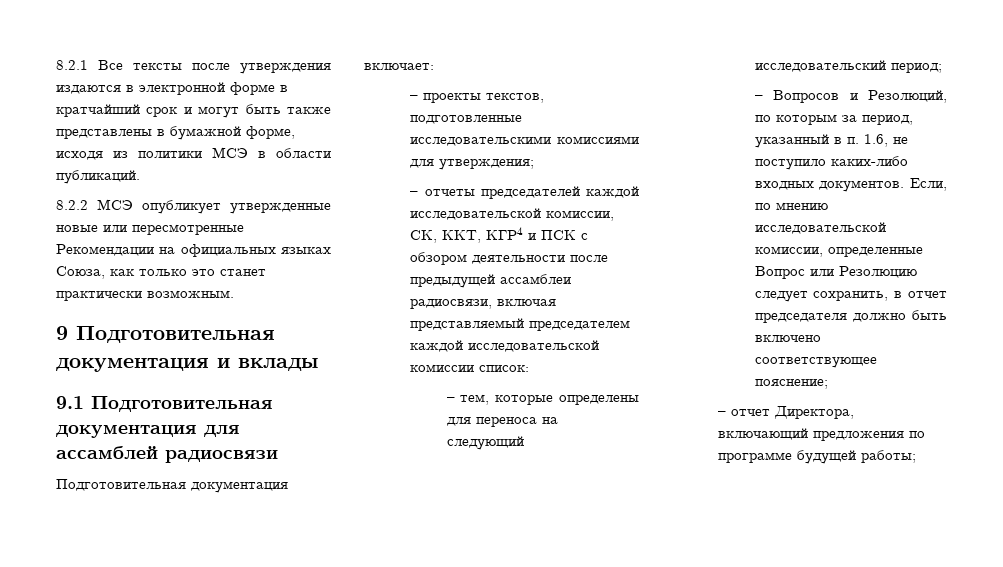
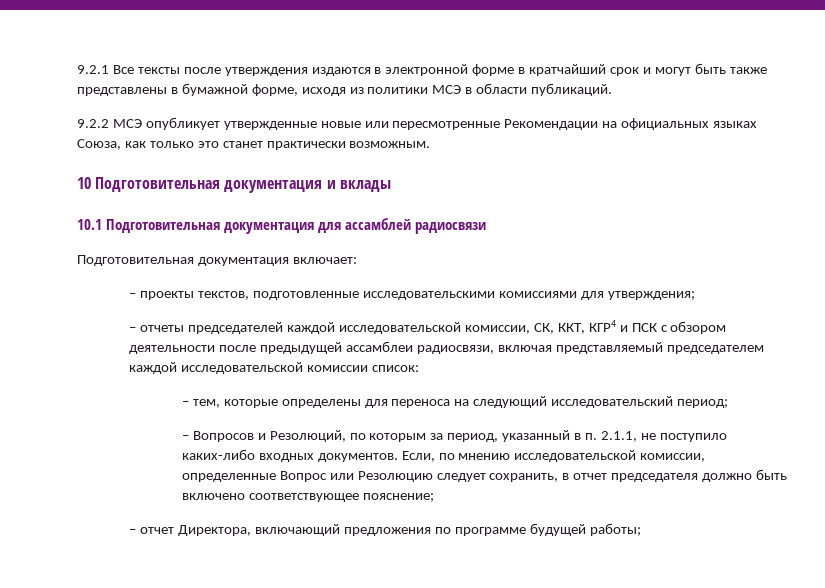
- 8.2.1 Все тексты после утверждения издаются в электронной форме в кратчайший срок и могут быть также представлены в бумажной форме, исходя из политики МСЭ в области публикаций.
+ 9.2.1 Все тексты после утверждения издаются в электронной форме в кратчайший срок и могут быть также представлены в бумажной форме, исходя из политики МСЭ в области публикаций.
- 8.2.2 МСЭ опубликует утвержденные новые или пересмотренные Рекомендации на официальных языках Союза, как только это станет практически возможным.
+ 9.2.2 МСЭ опубликует утвержденные новые или пересмотренные Рекомендации на официальных языках Союза, как только это станет практически возможным.
- 9 Подготовительная документация и вклады
+ 10 Подготовительная документация и вклады
- 9.1 Подготовительная документация для ассамблей радиосвязи
+ 10.1 Подготовительная документация для ассамблей радиосвязи
- – Вопросов и Резолюций, по которым за период, указанный в п. 1.6, не поступило каких-либо входных документов.
+ – Вопросов и Резолюций, по которым за период, указанный в п. 2.1.1, не поступило каких-либо входных документов.

